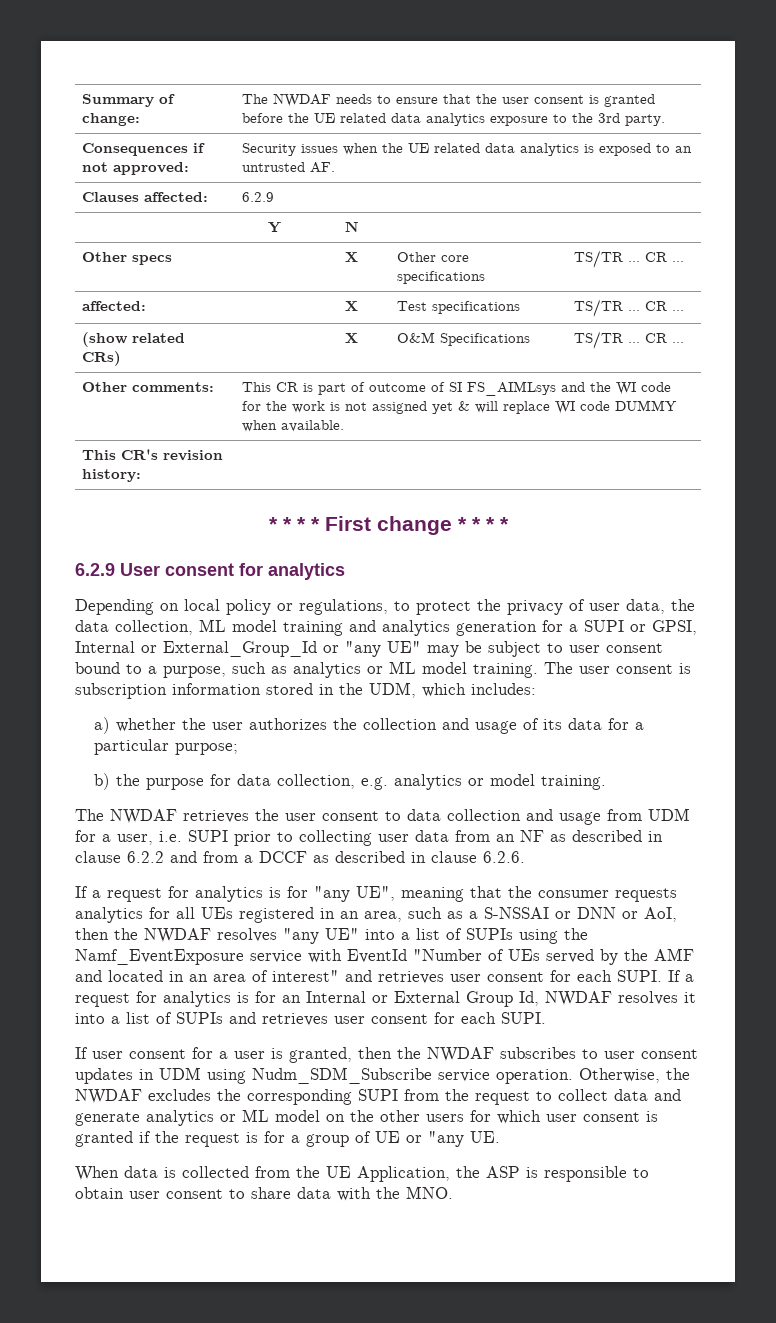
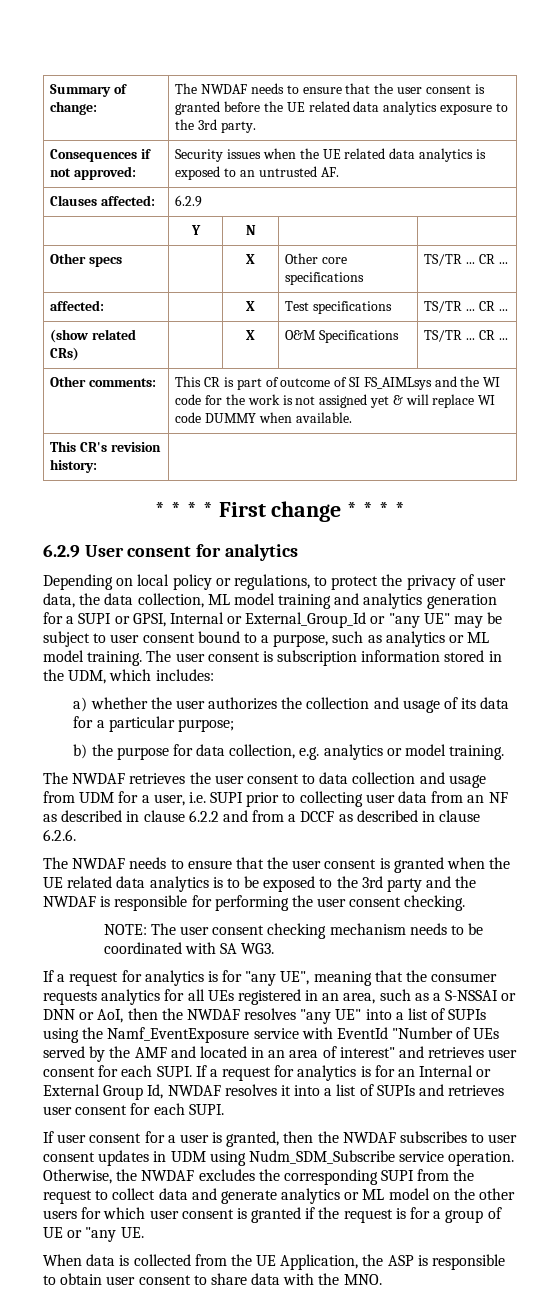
+ The NWDAF needs to ensure that the user consent is granted when the UE related data analytics is to be exposed to the 3rd party and the NWDAF is responsible for performing the user consent checking.
+ NOTE: The user consent checking mechanism needs to be coordinated with SA WG3.

